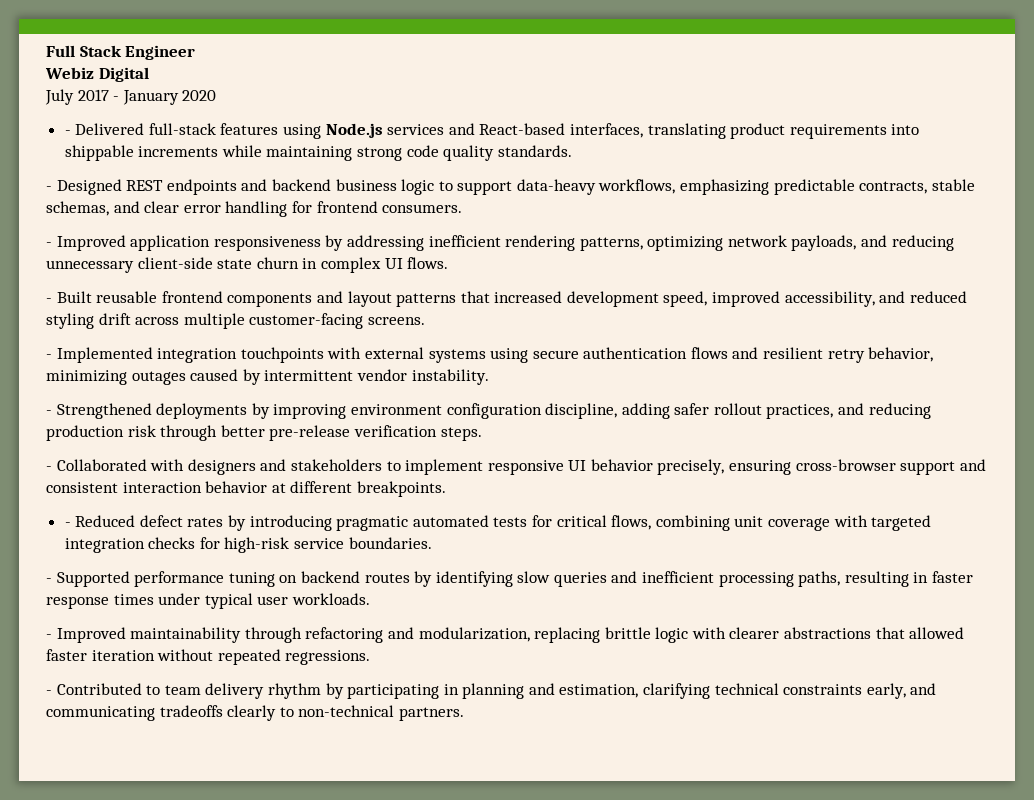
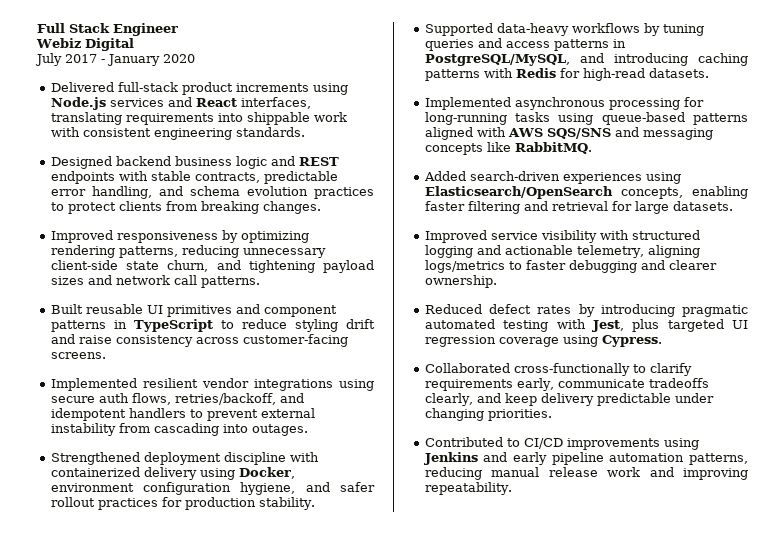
- - Delivered full-stack features using Node.js services and React-based interfaces, translating product requirements into shippable increments while maintaining strong code quality standards.
- - Designed REST endpoints and backend business logic to support data-heavy workflows, emphasizing predictable contracts, stable schemas, and clear error handling for frontend consumers.
- - Improved application responsiveness by addressing inefficient rendering patterns, optimizing network payloads, and reducing unnecessary client-side state churn in complex UI flows.
- - Built reusable frontend components and layout patterns that increased development speed, improved accessibility, and reduced styling drift across multiple customer-facing screens.
- - Implemented integration touchpoints with external systems using secure authentication flows and resilient retry behavior, minimizing outages caused by intermittent vendor instability.
- - Strengthened deployments by improving environment configuration discipline, adding safer rollout practices, and reducing production risk through better pre-release verification steps.
- - Collaborated with designers and stakeholders to implement responsive UI behavior precisely, ensuring cross-browser support and consistent interaction behavior at different breakpoints.
- - Reduced defect rates by introducing pragmatic automated tests for critical flows, combining unit coverage with targeted integration checks for high-risk service boundaries.
- - Supported performance tuning on backend routes by identifying slow queries and inefficient processing paths, resulting in faster response times under typical user workloads.
- - Improved maintainability through refactoring and modularization, replacing brittle logic with clearer abstractions that allowed faster iteration without repeated regressions.
- - Contributed to team delivery rhythm by participating in planning and estimation, clarifying technical constraints early, and communicating tradeoffs clearly to non-technical partners.
+ Delivered full-stack product increments using Node.js services and React interfaces, translating requirements into shippable work with consistent engineering standards.
+ Designed backend business logic and REST endpoints with stable contracts, predictable error handling, and schema evolution practices to protect clients from breaking changes.
+ Improved responsiveness by optimizing rendering patterns, reducing unnecessary client-side state churn, and tightening payload sizes and network call patterns.
+ Built reusable UI primitives and component patterns in TypeScript to reduce styling drift and raise consistency across customer-facing screens.
+ Implemented resilient vendor integrations using secure auth flows, retries/backoff, and idempotent handlers to prevent external instability from cascading into outages.
+ Strengthened deployment discipline with containerized delivery using Docker, environment configuration hygiene, and safer rollout practices for production stability.
+ Supported data-heavy workflows by tuning queries and access patterns in PostgreSQL/MySQL, and introducing caching patterns with Redis for high-read datasets.
+ Implemented asynchronous processing for long-running tasks using queue-based patterns aligned with AWS SQS/SNS and messaging concepts like RabbitMQ.
+ Added search-driven experiences using Elasticsearch/OpenSearch concepts, enabling faster filtering and retrieval for large datasets.
+ Improved service visibility with structured logging and actionable telemetry, aligning logs/metrics to faster debugging and clearer ownership.
+ Reduced defect rates by introducing pragmatic automated testing with Jest, plus targeted UI regression coverage using Cypress.
+ Collaborated cross-functionally to clarify requirements early, communicate tradeoffs clearly, and keep delivery predictable under changing priorities.
+ Contributed to CI/CD improvements using Jenkins and early pipeline automation patterns, reducing manual release work and improving repeatability.

